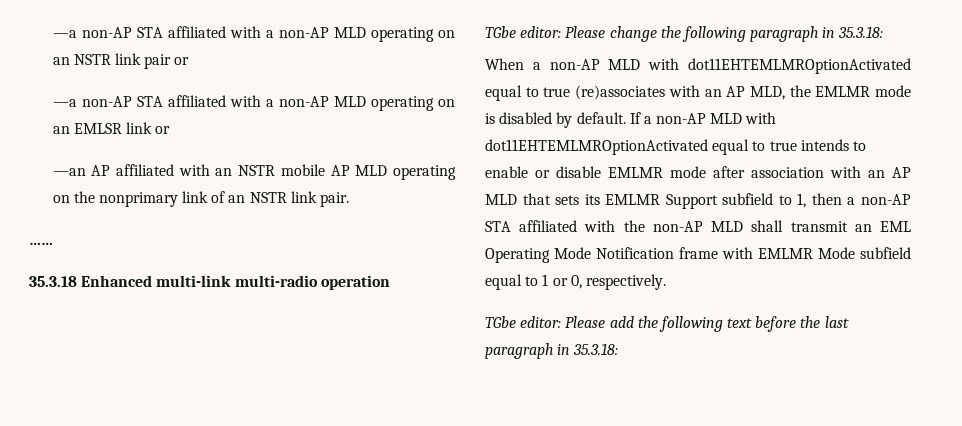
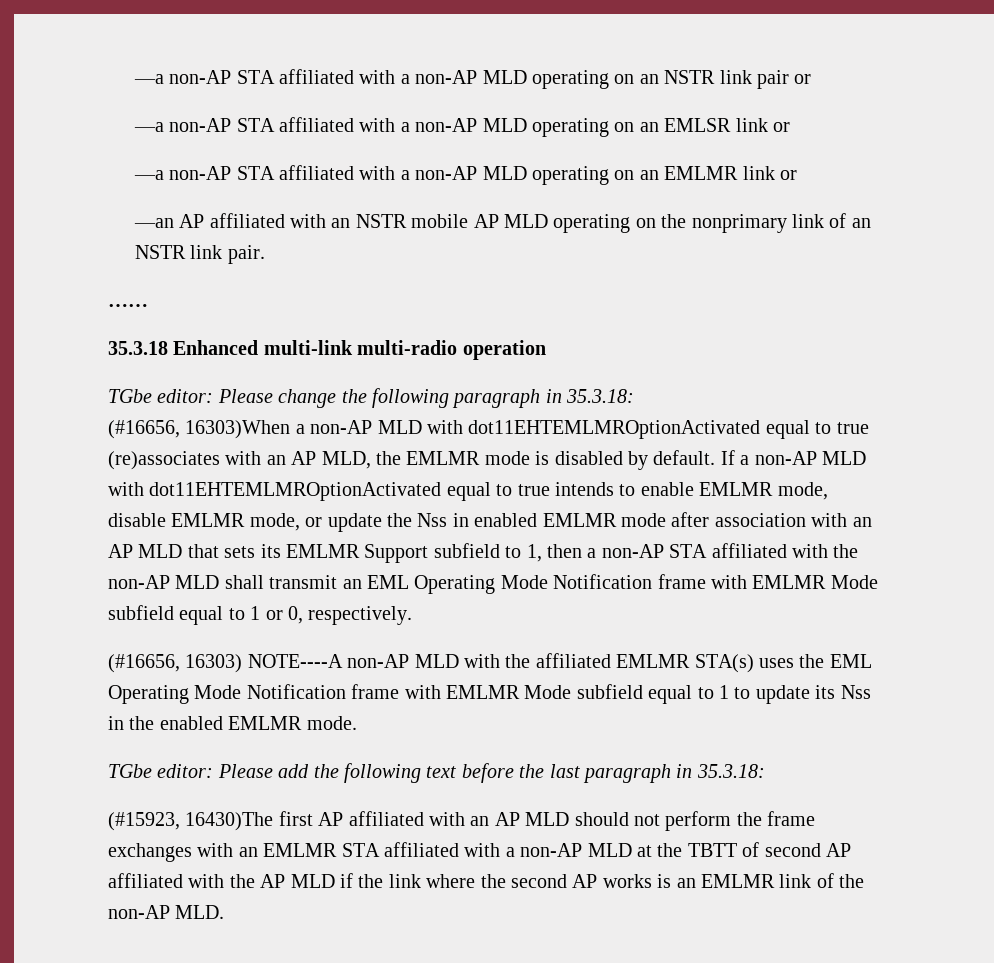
+ —a non-AP STA affiliated with a non-AP MLD operating on an EMLMR link or
- When a non-AP MLD with dot11EHTEMLMROptionActivated equal to true (re)associates with an AP MLD, the EMLMR mode is disabled by default.
+ (#16656, 16303)When a non-AP MLD with dot11EHTEMLMROptionActivated equal to true (re)associates with an AP MLD, the EMLMR mode is disabled by default.
- If a non-AP MLD with dot11EHTEMLMROptionActivated equal to true intends to enable or disable EMLMR mode after association with an AP MLD that sets its EMLMR Support subfield to 1, then a non-AP STA affiliated with the non-AP MLD shall transmit an EML Operating Mode Notification frame with EMLMR Mode subfield equal to 1 or 0, respectively.
+ If a non-AP MLD with dot11EHTEMLMROptionActivated equal to true intends to enable EMLMR mode, disable EMLMR mode, or update the Nss in enabled EMLMR mode after association with an AP MLD that sets its EMLMR Support subfield to 1, then a non-AP STA affiliated with the non-AP MLD shall transmit an EML Operating Mode Notification frame with EMLMR Mode subfield equal to 1 or 0, respectively.
+ (#16656, 16303) NOTE----A non-AP MLD with the affiliated EMLMR STA(s) uses the EML Operating Mode Notification frame with EMLMR Mode subfield equal to 1 to update its Nss in the enabled EMLMR mode.
+ (#15923, 16430)The first AP affiliated with an AP MLD should not perform the frame exchanges with an EMLMR STA affiliated with a non-AP MLD at the TBTT of second AP affiliated with the AP MLD if the link where the second AP works is an EMLMR link of the non-AP MLD.

